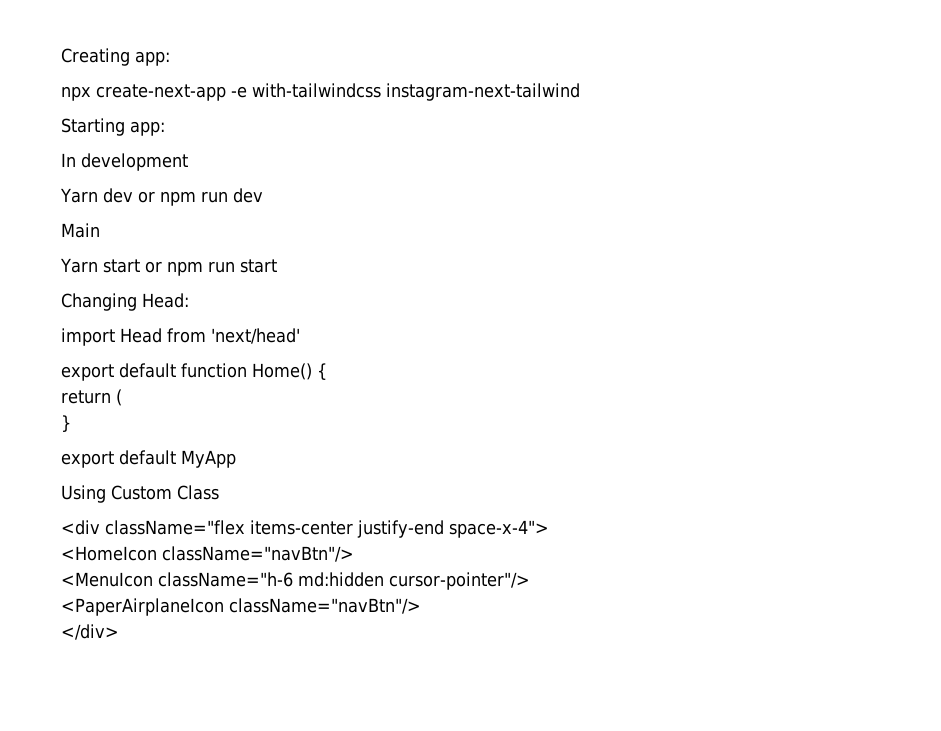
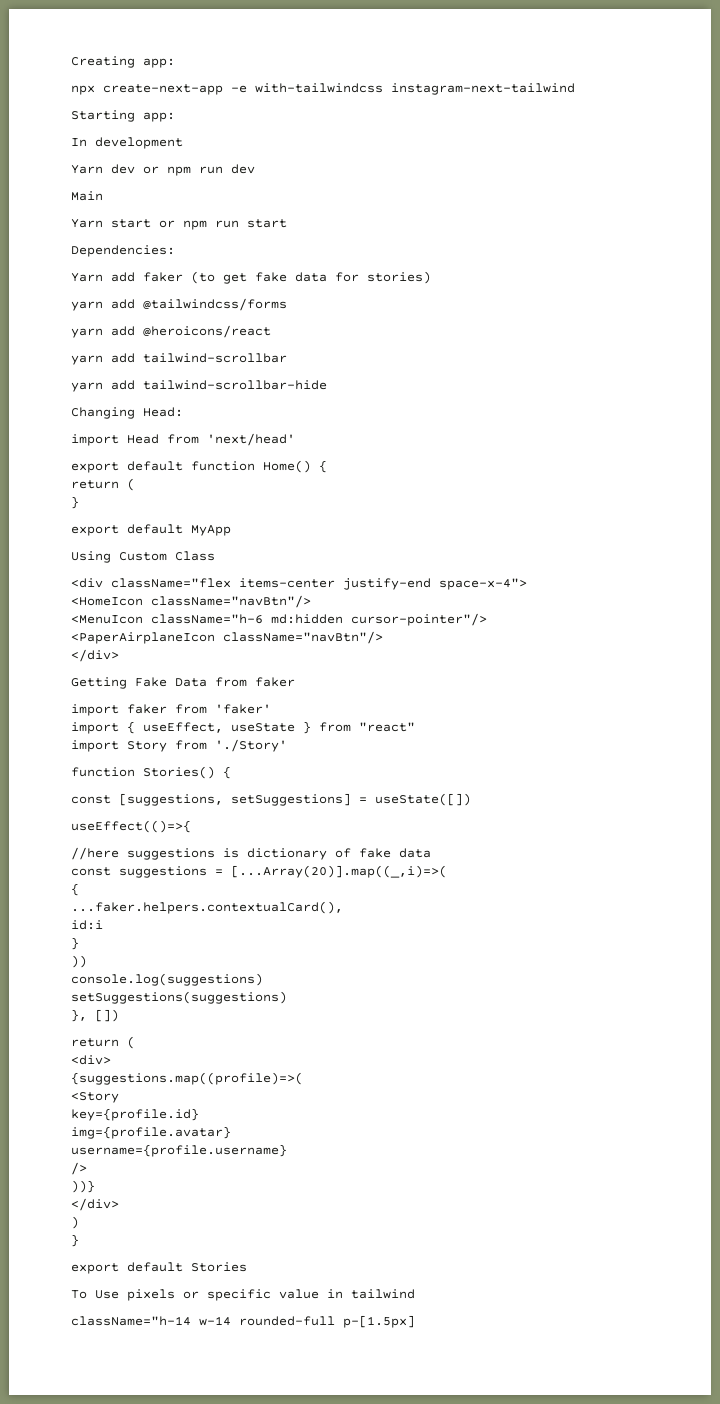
+ Dependencies:
+ Yarn add faker (to get fake data for stories)
+ yarn add @tailwindcss/forms
+ yarn add @heroicons/react
+ yarn add tailwind-scrollbar
+ yarn add tailwind-scrollbar-hide
+ Getting Fake Data from faker
+ import faker from 'faker'
+ import { useEffect, useState } from "react"
+ import Story from './Story'
+ function Stories() {
+ const [suggestions, setSuggestions] = useState([])
+ useEffect(()=>{
+ //here suggestions is dictionary of fake data
+ const suggestions = [...Array(20)].map((_,i)=>(
+ {
+ ...faker.helpers.contextualCard(),
+ id:i
+ }
+ ))
+ console.log(suggestions)
+ setSuggestions(suggestions)
+ }, [])
+ return (
+ <div>
+ {suggestions.map((profile)=>(
+ <Story
+ key={profile.id}
+ img={profile.avatar}
+ username={profile.username}
+ />
+ ))}
+ </div>
+ )
+ }
+ export default Stories
+ To Use pixels or specific value in tailwind
+ className="h-14 w-14 rounded-full p-[1.5px]

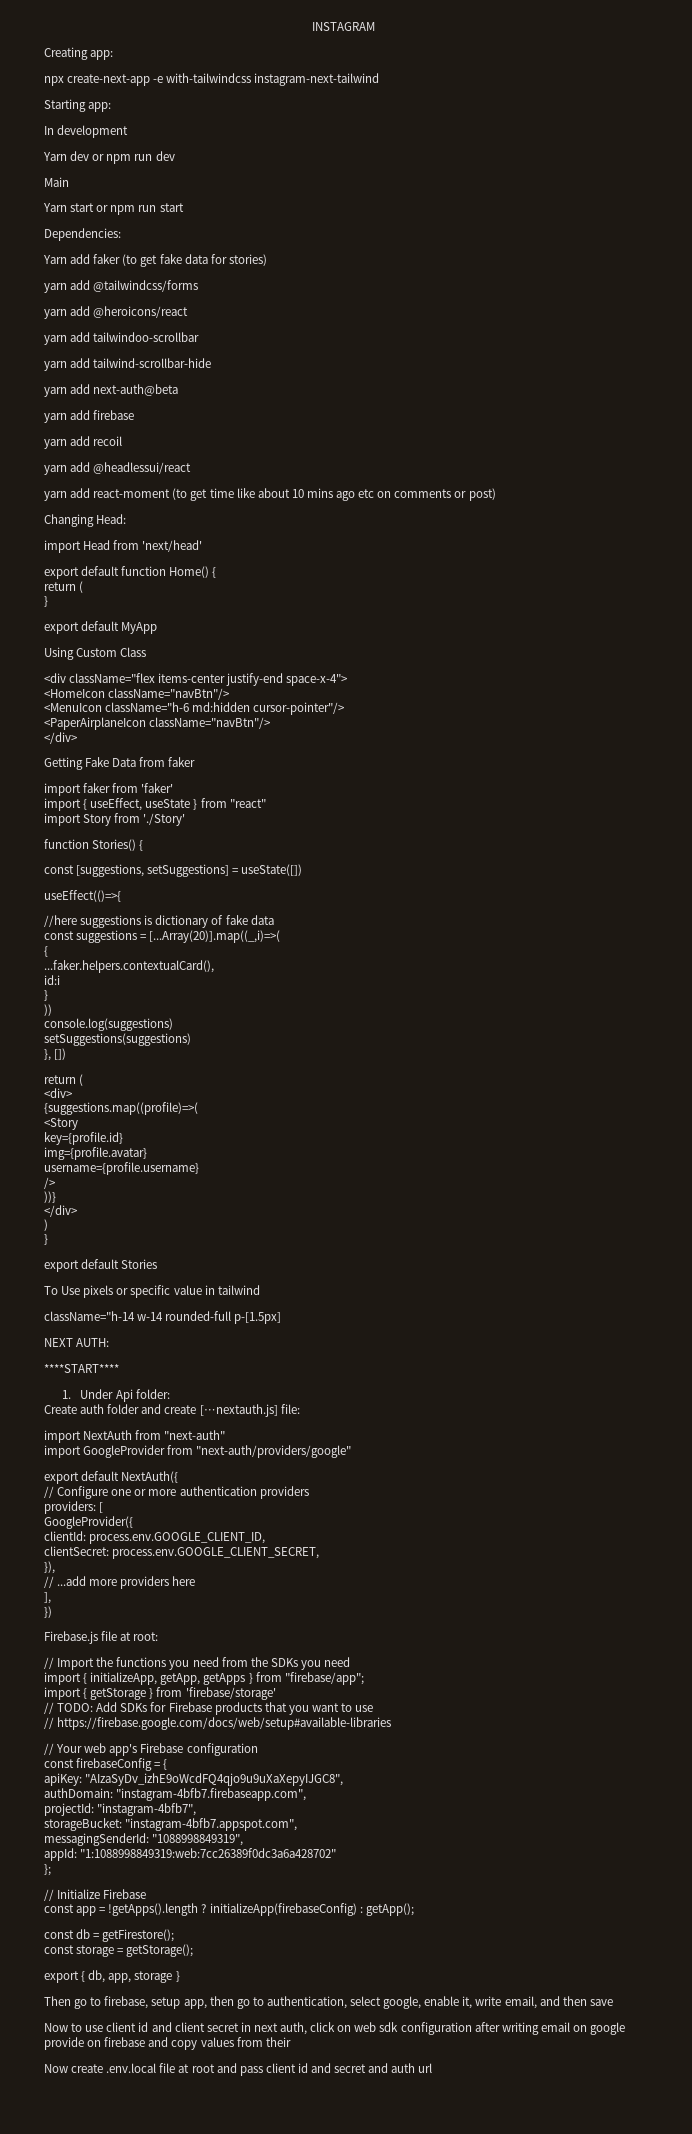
+ INSTAGRAM
- yarn add tailwind-scrollbar
+ yarn add tailwindoo-scrollbar
+ yarn add next-auth@beta
+ yarn add firebase
+ yarn add recoil
+ yarn add @headlessui/react
+ yarn add react-moment (to get time like about 10 mins ago etc on comments or post)
+ NEXT AUTH:
+ ****START****
+ 1. Under Api folder:
+ Create auth folder and create […nextauth.js] file:
+ import NextAuth from "next-auth"
+ import GoogleProvider from "next-auth/providers/google"
+ export default NextAuth({
+ // Configure one or more authentication providers
+ providers: [
+ GoogleProvider({
+ clientId: process.env.GOOGLE_CLIENT_ID,
+ clientSecret: process.env.GOOGLE_CLIENT_SECRET,
+ }),
+ // ...add more providers here
+ ],
+ })
+ Firebase.js file at root:
+ // Import the functions you need from the SDKs you need
+ import { initializeApp, getApp, getApps } from "firebase/app";
+ import { getStorage } from 'firebase/storage'
+ // TODO: Add SDKs for Firebase products that you want to use
+ // https://firebase.google.com/docs/web/setup#available-libraries
+ // Your web app's Firebase configuration
+ const firebaseConfig = {
+ apiKey: "AIzaSyDv_izhE9oWcdFQ4qjo9u9uXaXepyIJGC8",
+ authDomain: "instagram-4bfb7.firebaseapp.com",
+ projectId: "instagram-4bfb7",
+ storageBucket: "instagram-4bfb7.appspot.com",
+ messagingSenderId: "1088998849319",
+ appId: "1:1088998849319:web:7cc26389f0dc3a6a428702"
+ };
+ // Initialize Firebase
+ const app = !getApps().length ? initializeApp(firebaseConfig) : getApp();
+ const db = getFirestore();
+ const storage = getStorage();
+ export { db, app, storage }
+ Then go to firebase, setup app, then go to authentication, select google, enable it, write email, and then save
+ Now to use client id and client secret in next auth, click on web sdk configuration after writing email on google provide on firebase and copy values from their
+ Now create .env.local file at root and pass client id and secret and auth url

